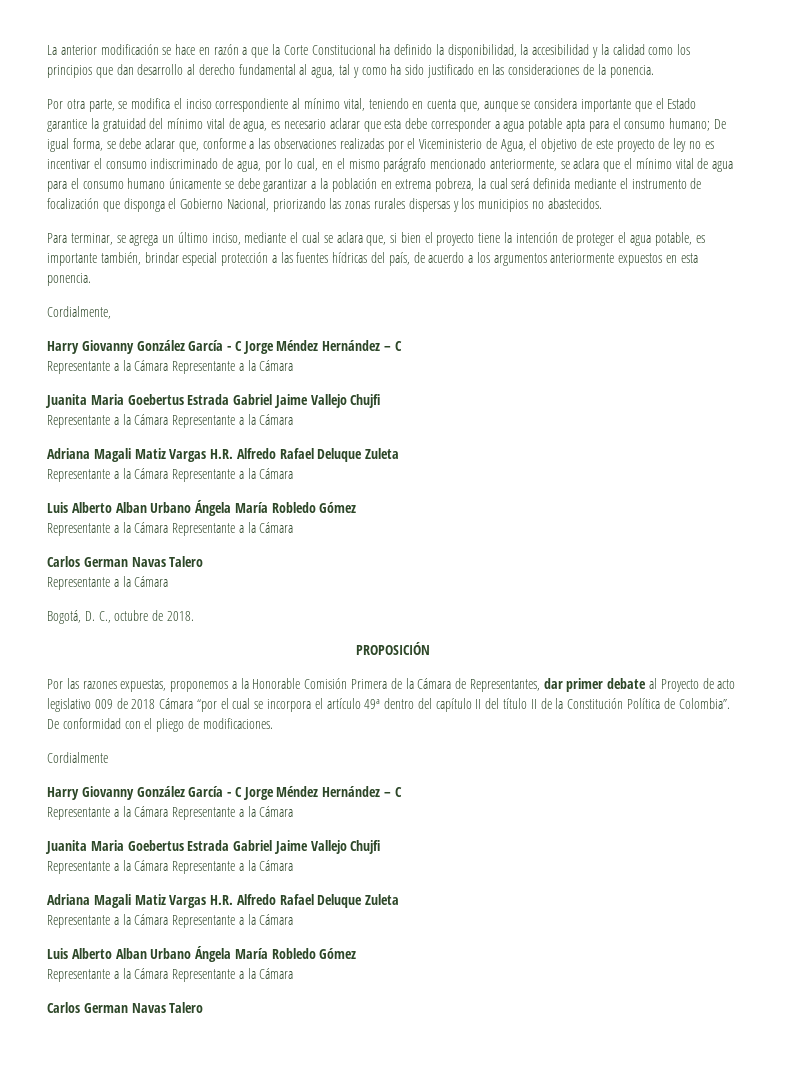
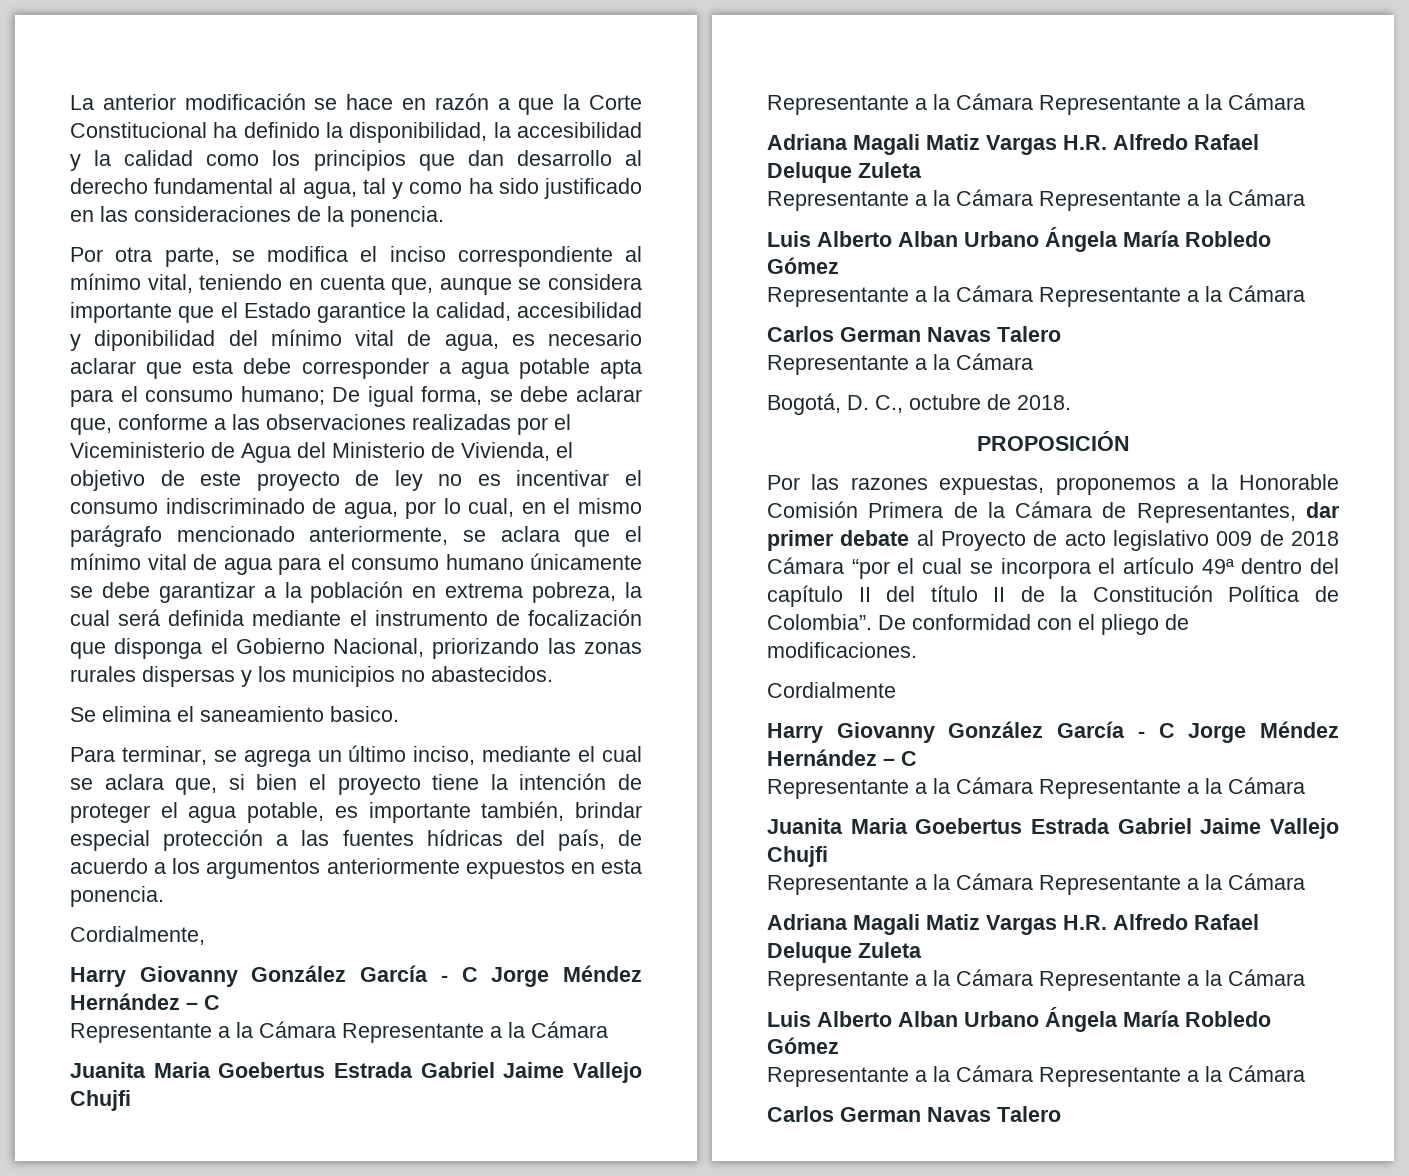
- Por otra parte, se modifica el inciso correspondiente al mínimo vital, teniendo en cuenta que, aunque se considera importante que el Estado garantice la gratuidad del mínimo vital de agua, es necesario aclarar que esta debe corresponder a agua potable apta para el consumo humano;
+ Por otra parte, se modifica el inciso correspondiente al mínimo vital, teniendo en cuenta que, aunque se considera importante que el Estado garantice la calidad, accesibilidad y diponibilidad del mínimo vital de agua, es necesario aclarar que esta debe corresponder a agua potable apta para el consumo humano;
- De igual forma, se debe aclarar que, conforme a las observaciones realizadas por el Viceministerio de Agua, el objetivo de este proyecto de ley no es incentivar el consumo indiscriminado de agua, por lo cual, en el mismo parágrafo mencionado anteriormente, se aclara que el mínimo vital de agua para el consumo humano únicamente se debe garantizar a la población en extrema pobreza, la cual será definida mediante el instrumento de focalización que disponga el Gobierno Nacional, priorizando las zonas rurales dispersas y los municipios no abastecidos.
+ De igual forma, se debe aclarar que, conforme a las observaciones realizadas por el Viceministerio de Agua del Ministerio de Vivienda, el objetivo de este proyecto de ley no es incentivar el consumo indiscriminado de agua, por lo cual, en el mismo parágrafo mencionado anteriormente, se aclara que el mínimo vital de agua para el consumo humano únicamente se debe garantizar a la población en extrema pobreza, la cual será definida mediante el instrumento de focalización que disponga el Gobierno Nacional, priorizando las zonas rurales dispersas y los municipios no abastecidos.
+ Se elimina el saneamiento basico.

